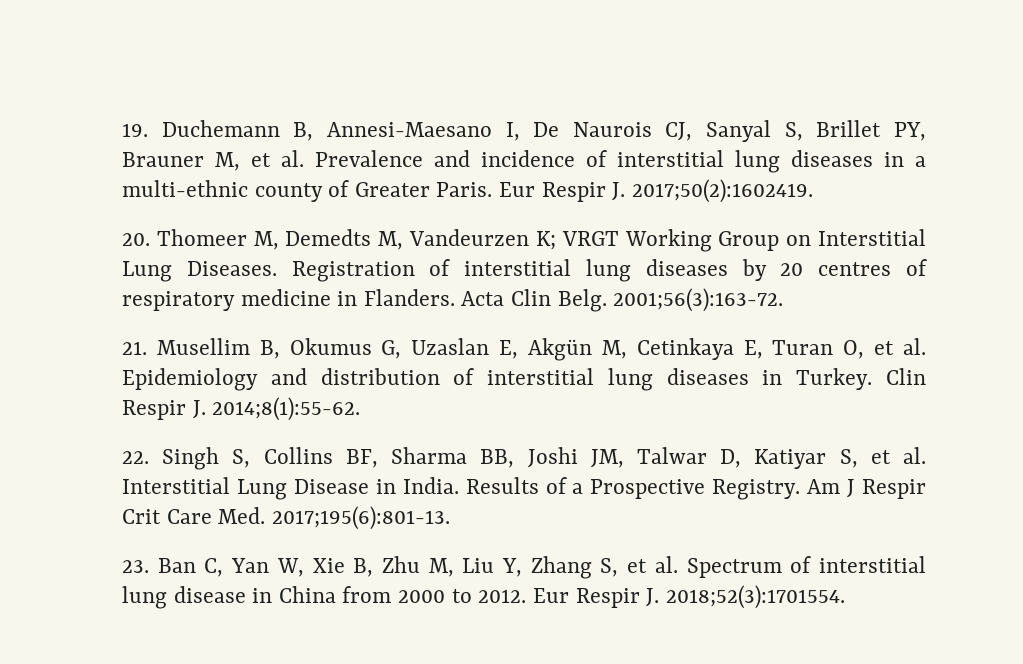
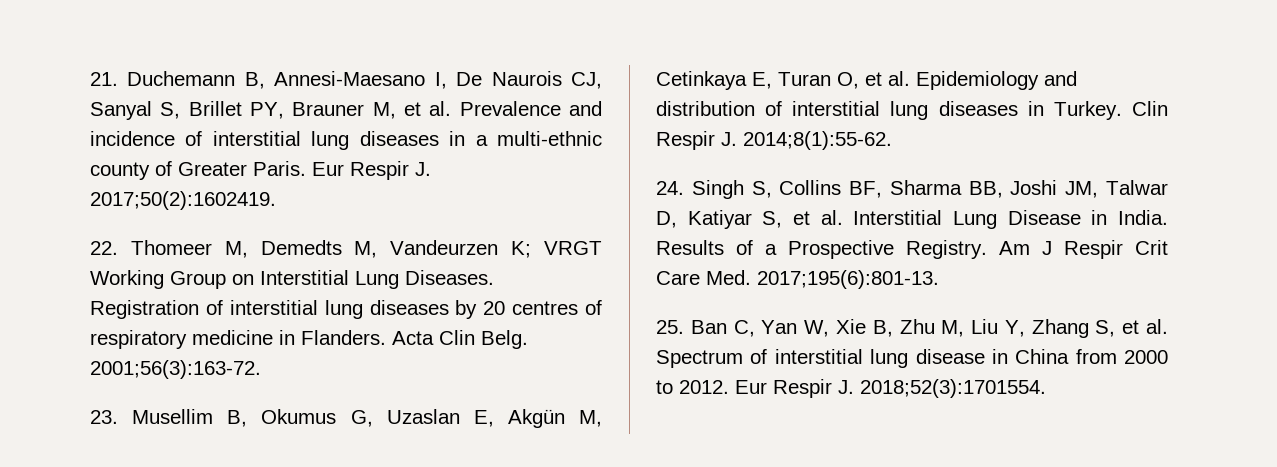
- 19. Duchemann B, Annesi-Maesano I, De Naurois CJ, Sanyal S, Brillet PY, Brauner M, et al. Prevalence and incidence of interstitial lung diseases in a multi-ethnic county of Greater Paris.
+ 21. Duchemann B, Annesi-Maesano I, De Naurois CJ, Sanyal S, Brillet PY, Brauner M, et al. Prevalence and incidence of interstitial lung diseases in a multi-ethnic county of Greater Paris.
- 20. Thomeer M, Demedts M, Vandeurzen K; VRGT Working Group on Interstitial Lung Diseases.
+ 22. Thomeer M, Demedts M, Vandeurzen K; VRGT Working Group on Interstitial Lung Diseases.
- 21. Musellim B, Okumus G, Uzaslan E, Akgün M, Cetinkaya E, Turan O, et al. Epidemiology and distribution of interstitial lung diseases in Turkey.
+ 23. Musellim B, Okumus G, Uzaslan E, Akgün M, Cetinkaya E, Turan O, et al. Epidemiology and distribution of interstitial lung diseases in Turkey.
- 22. Singh S, Collins BF, Sharma BB, Joshi JM, Talwar D, Katiyar S, et al. Interstitial Lung Disease in India.
+ 24. Singh S, Collins BF, Sharma BB, Joshi JM, Talwar D, Katiyar S, et al. Interstitial Lung Disease in India.
- 23. Ban C, Yan W, Xie B, Zhu M, Liu Y, Zhang S, et al. Spectrum of interstitial lung disease in China from 2000 to 2012.
+ 25. Ban C, Yan W, Xie B, Zhu M, Liu Y, Zhang S, et al. Spectrum of interstitial lung disease in China from 2000 to 2012.

